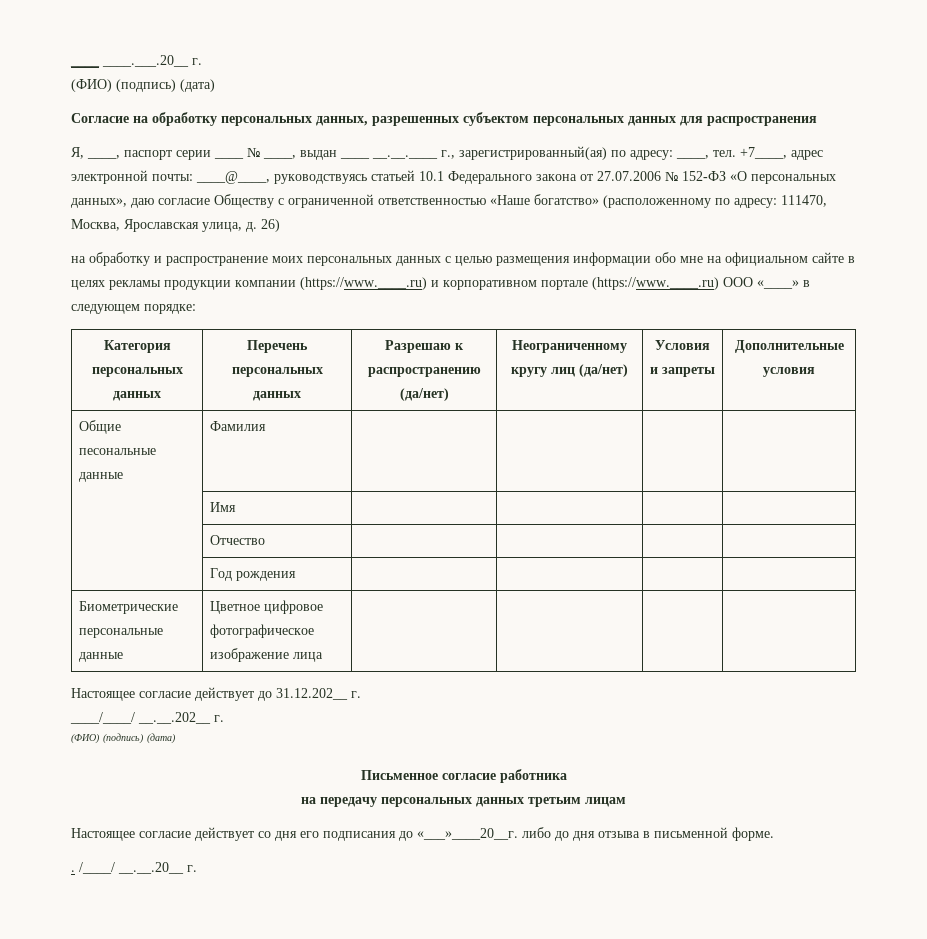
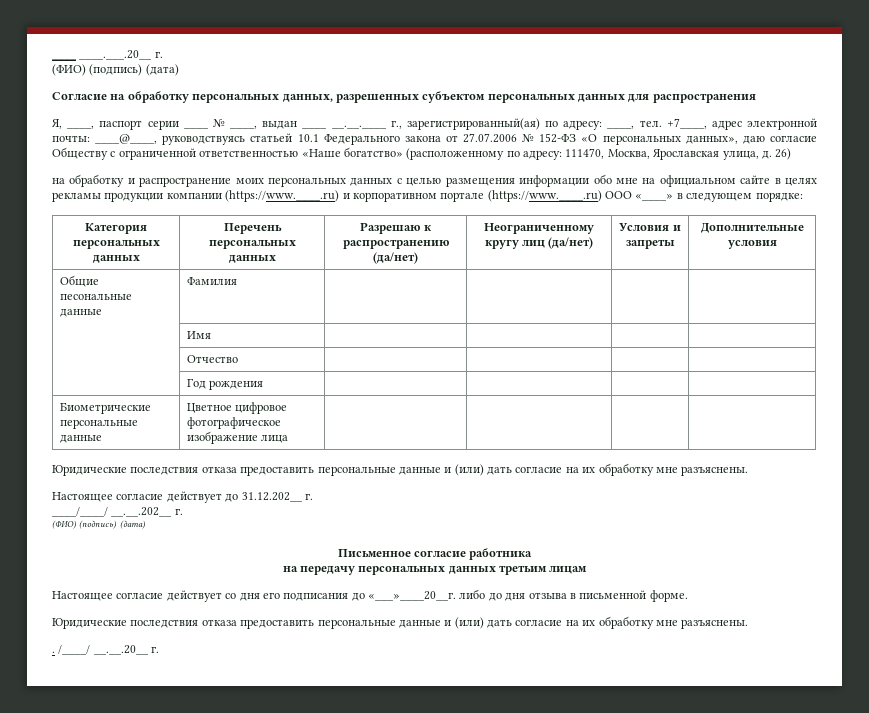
  Биометрические персональные данные | Цветное цифровое фотографическое изображение лица | | | |
+ Юридические последствия отказа предоставить персональные данные и (или) дать согласие на их обработку мне разъяснены.
  Настоящее согласие действует со дня его подписания до «___»____20__г. либо до дня отзыва в письменной форме.
+ Юридические последствия отказа предоставить персональные данные и (или) дать согласие на их обработку мне разъяснены.

